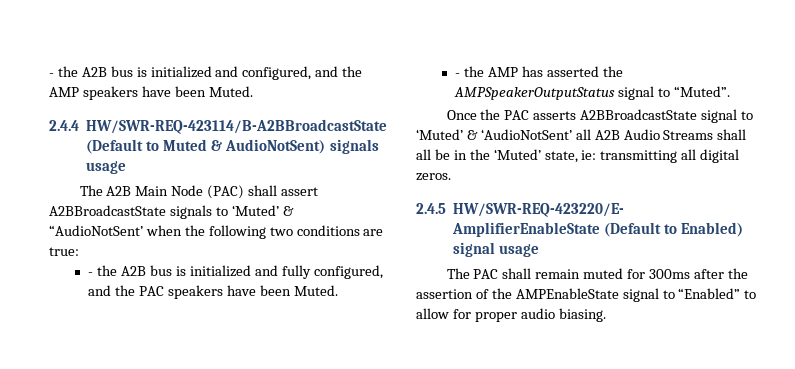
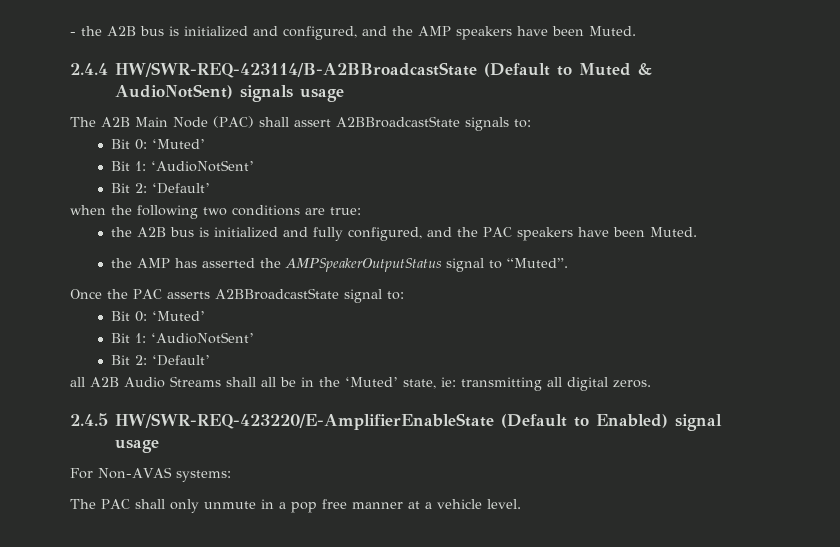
- The A2B Main Node (PAC) shall assert A2BBroadcastState signals to ‘Muted’ & “AudioNotSent’ when the following two conditions are true:
+ The A2B Main Node (PAC) shall assert A2BBroadcastState signals to:
+ Bit 0: ‘Muted’
+ Bit 1: ‘AudioNotSent’
+ Bit 2: ‘Default’
+ when the following two conditions are true:
- - the A2B bus is initialized and fully configured, and the PAC speakers have been Muted.
+ the A2B bus is initialized and fully configured, and the PAC speakers have been Muted.
- - the AMP has asserted the AMPSpeakerOutputStatus signal to “Muted”.
+ the AMP has asserted the AMPSpeakerOutputStatus signal to “Muted”.
- Once the PAC asserts A2BBroadcastState signal to ‘Muted’ & ‘AudioNotSent’ all A2B Audio Streams shall all be in the ‘Muted’ state, ie: transmitting all digital zeros.
+ Once the PAC asserts A2BBroadcastState signal to:
+ Bit 0: ‘Muted’
+ Bit 1: ‘AudioNotSent’
+ Bit 2: ‘Default’
+ all A2B Audio Streams shall all be in the ‘Muted’ state, ie: transmitting all digital zeros.
+ For Non-AVAS systems:
- The PAC shall remain muted for 300ms after the assertion of the AMPEnableState signal to “Enabled” to allow for proper audio biasing.
+ The PAC shall only unmute in a pop free manner at a vehicle level.

